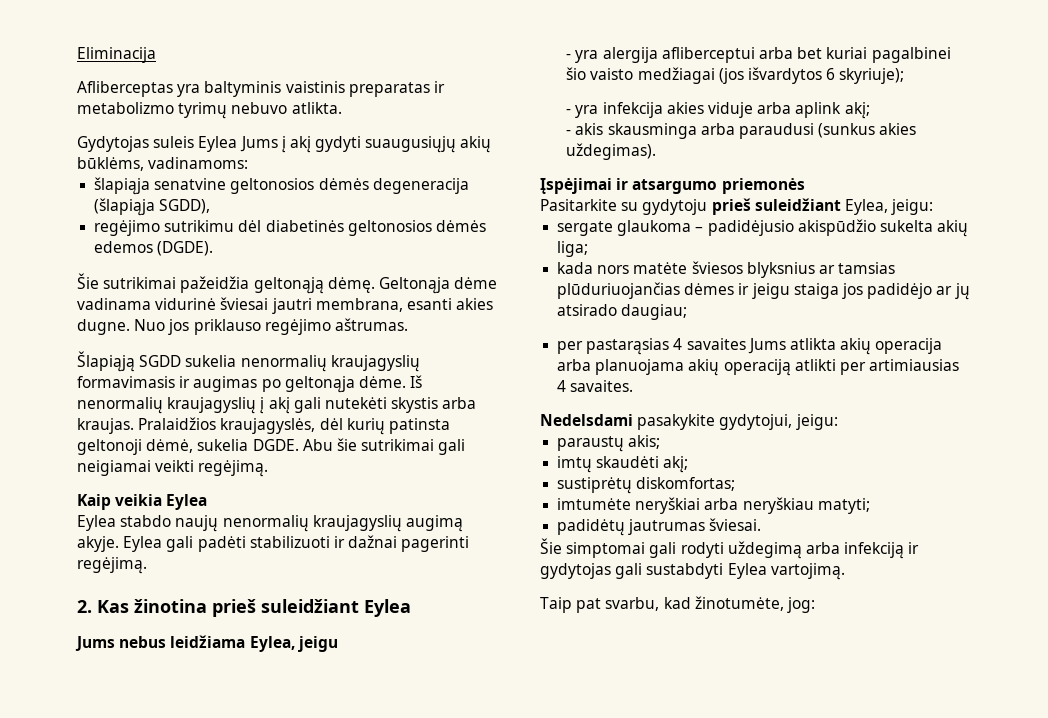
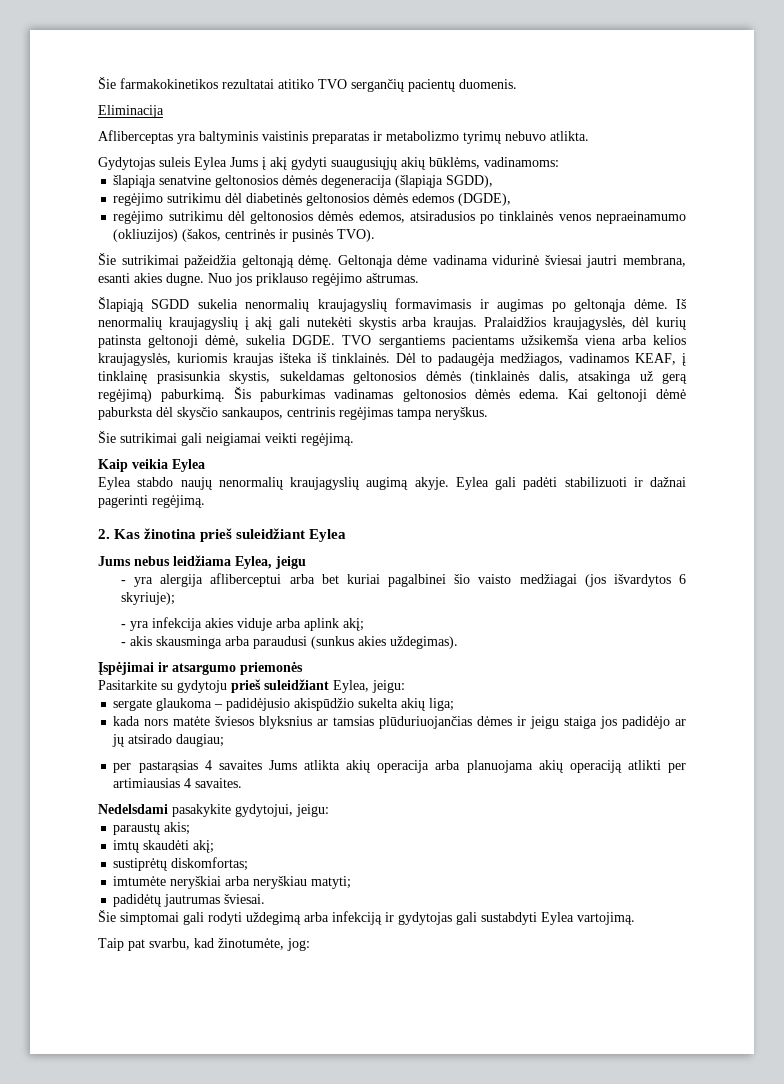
+ Šie farmakokinetikos rezultatai atitiko TVO sergančių pacientų duomenis.
- regėjimo sutrikimu dėl diabetinės geltonosios dėmės edemos (DGDE).
+ regėjimo sutrikimu dėl diabetinės geltonosios dėmės edemos (DGDE),
+ regėjimo sutrikimu dėl geltonosios dėmės edemos, atsiradusios po tinklainės venos nepraeinamumo (okliuzijos) (šakos, centrinės ir pusinės TVO).
- Abu šie sutrikimai gali neigiamai veikti regėjimą.
+ TVO sergantiems pacientams užsikemša viena arba kelios kraujagyslės, kuriomis kraujas išteka iš tinklainės. Dėl to padaugėja medžiagos, vadinamos KEAF, į tinklainę prasisunkia skystis, sukeldamas geltonosios dėmės (tinklainės dalis, atsakinga už gerą regėjimą) paburkimą. Šis paburkimas vadinamas geltonosios dėmės edema. Kai geltonoji dėmė paburksta dėl skysčio sankaupos, centrinis regėjimas tampa neryškus.
+ Šie sutrikimai gali neigiamai veikti regėjimą.

